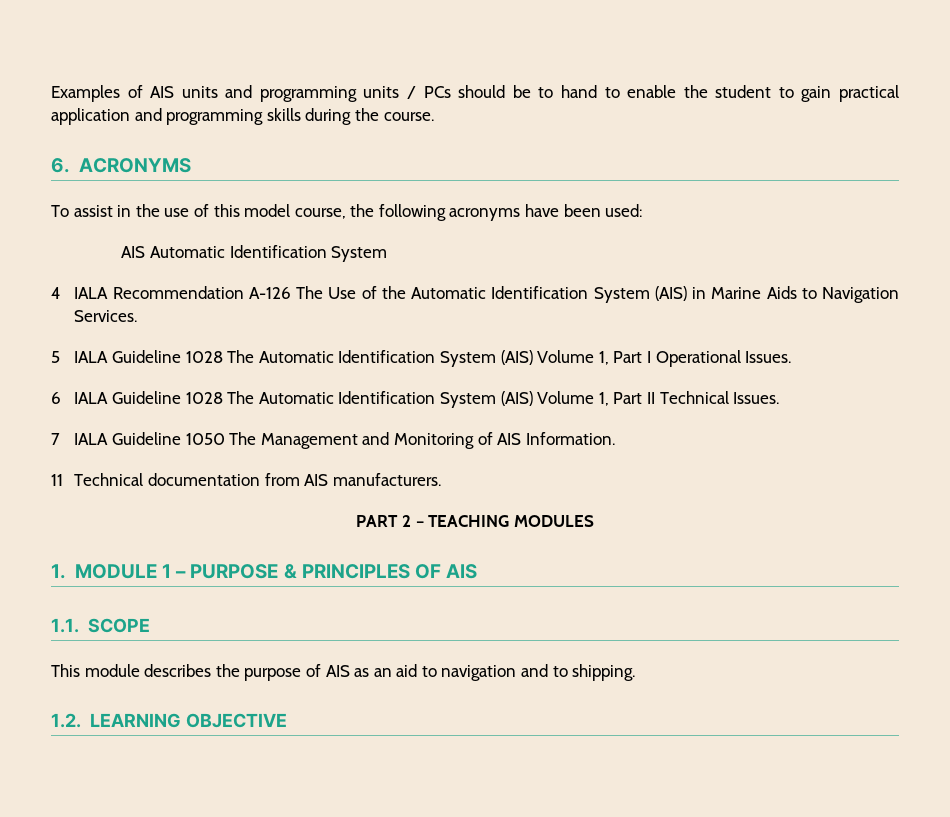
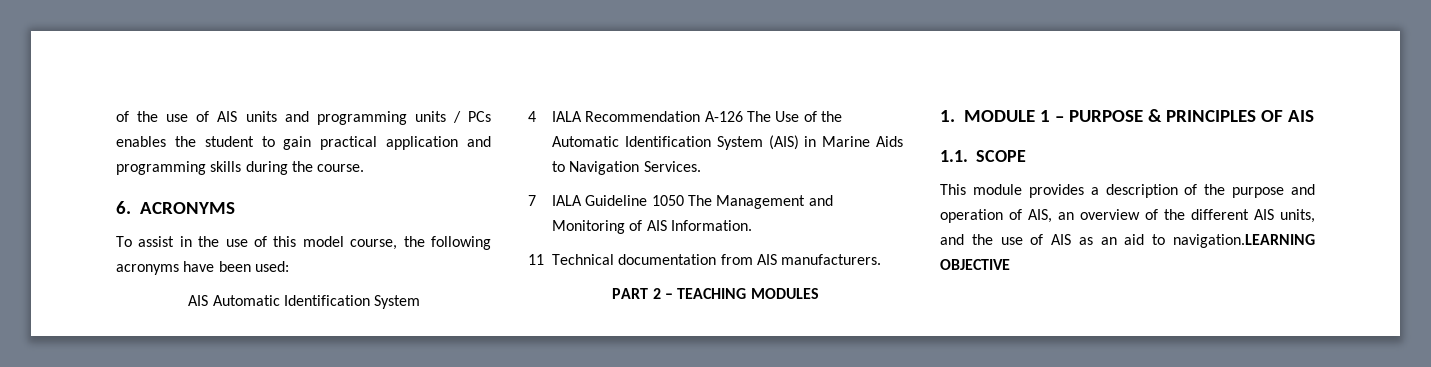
- Examples of AIS units and programming units / PCs should be to hand to enable the student to gain practical application and programming skills during the course.
+ of the use of AIS units and programming units / PCs enables the student to gain practical application and programming skills during the course.
- 5 IALA Guideline 1028 The Automatic Identification System (AIS) Volume 1, Part I Operational Issues.
- 6 IALA Guideline 1028 The Automatic Identification System (AIS) Volume 1, Part II Technical Issues.
- This module describes the purpose of AIS as an aid to navigation and to shipping.
- 1.2. LEARNING OBJECTIVE
+ This module provides a description of the purpose and operation of AIS, an overview of the different AIS units, and the use of AIS as an aid to navigation.LEARNING OBJECTIVE

